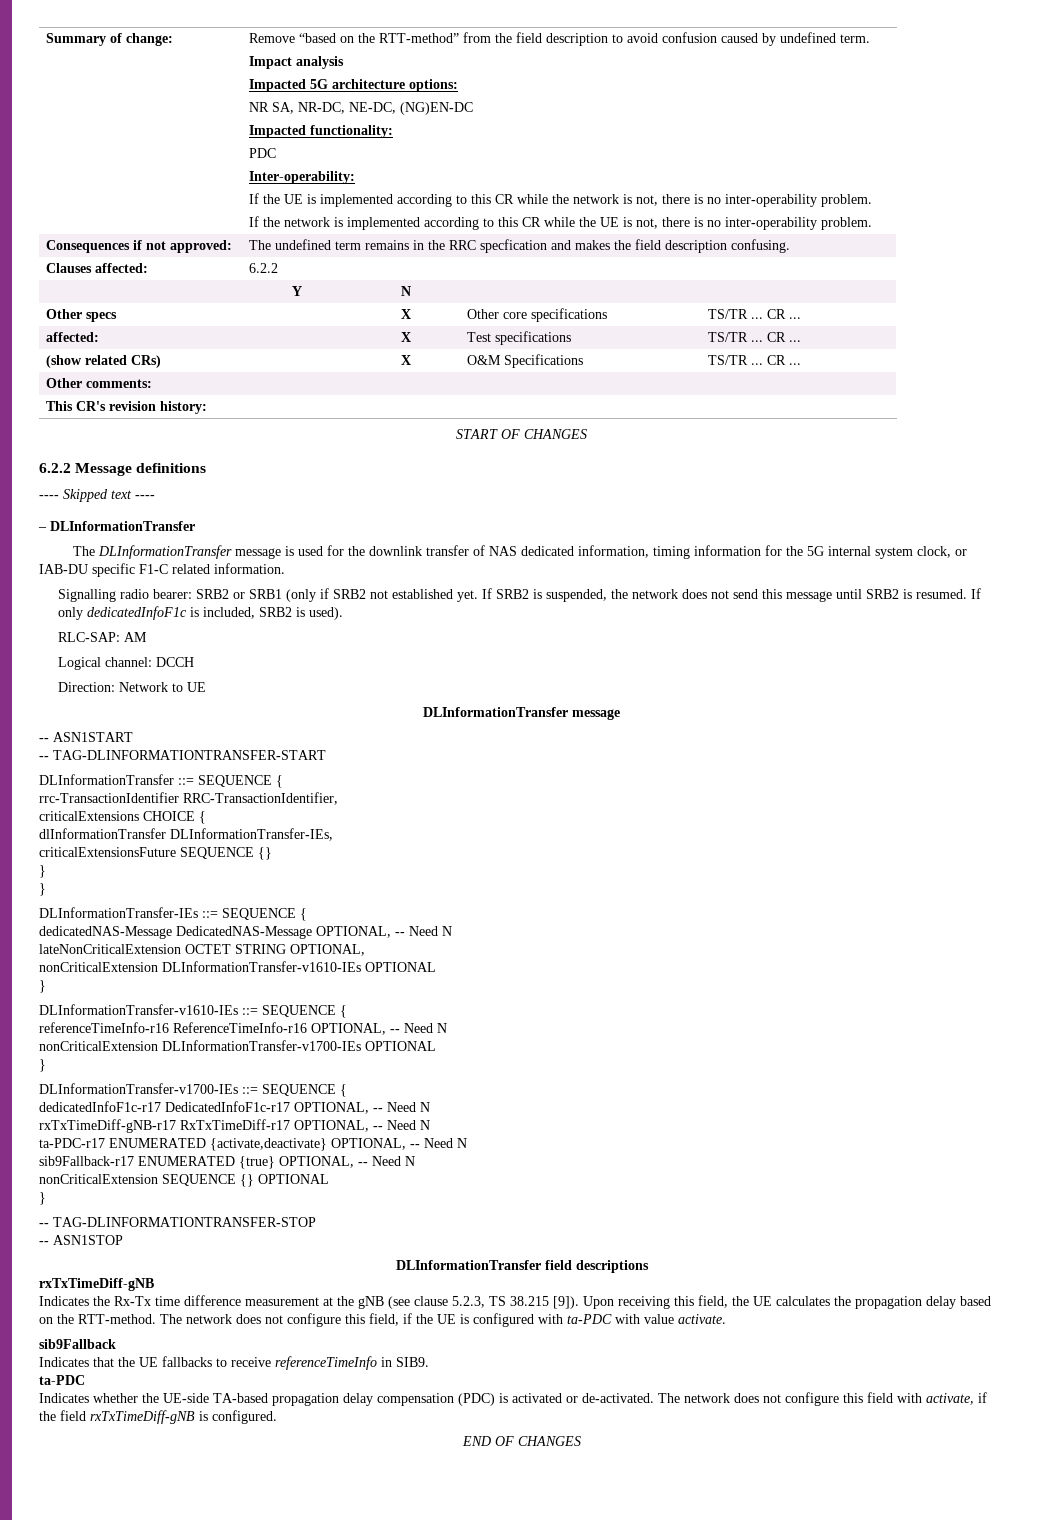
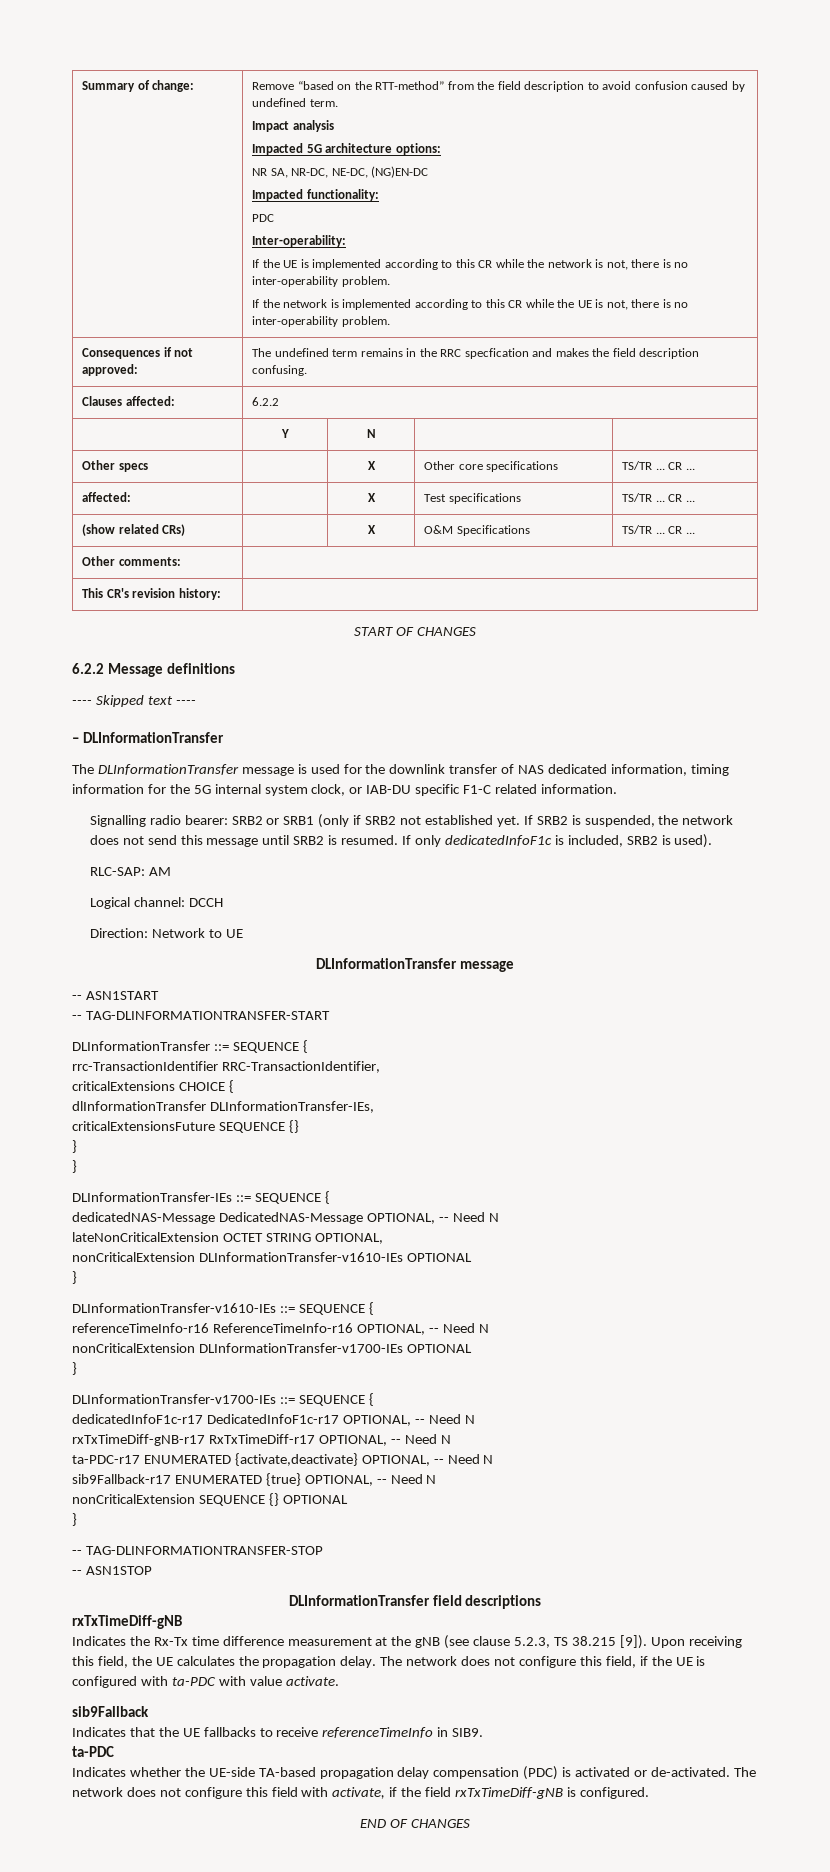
- Upon receiving this field, the UE calculates the propagation delay based on the RTT-method.
+ Upon receiving this field, the UE calculates the propagation delay.

